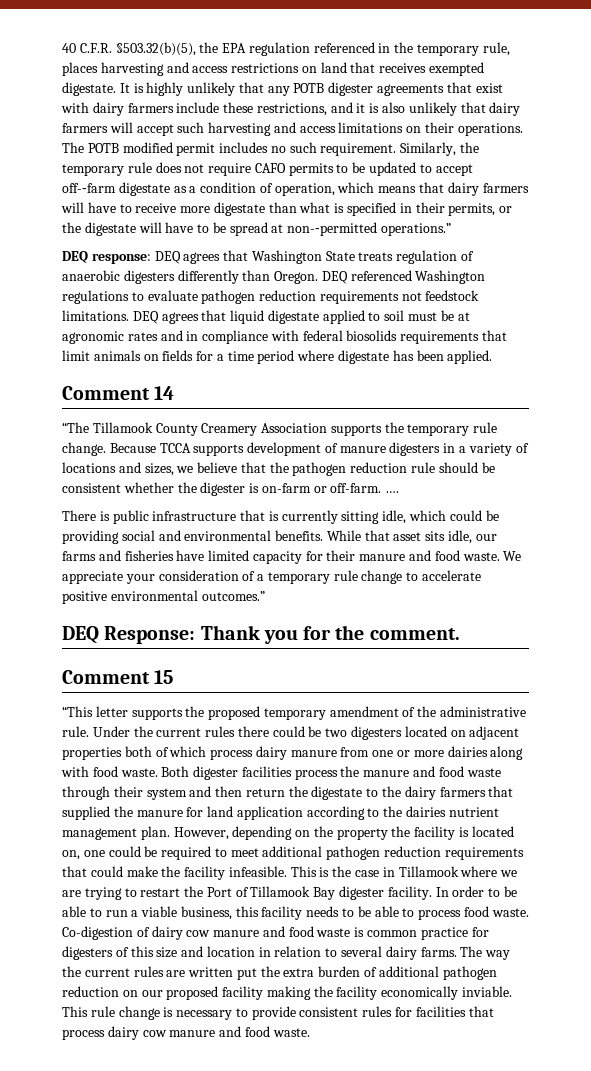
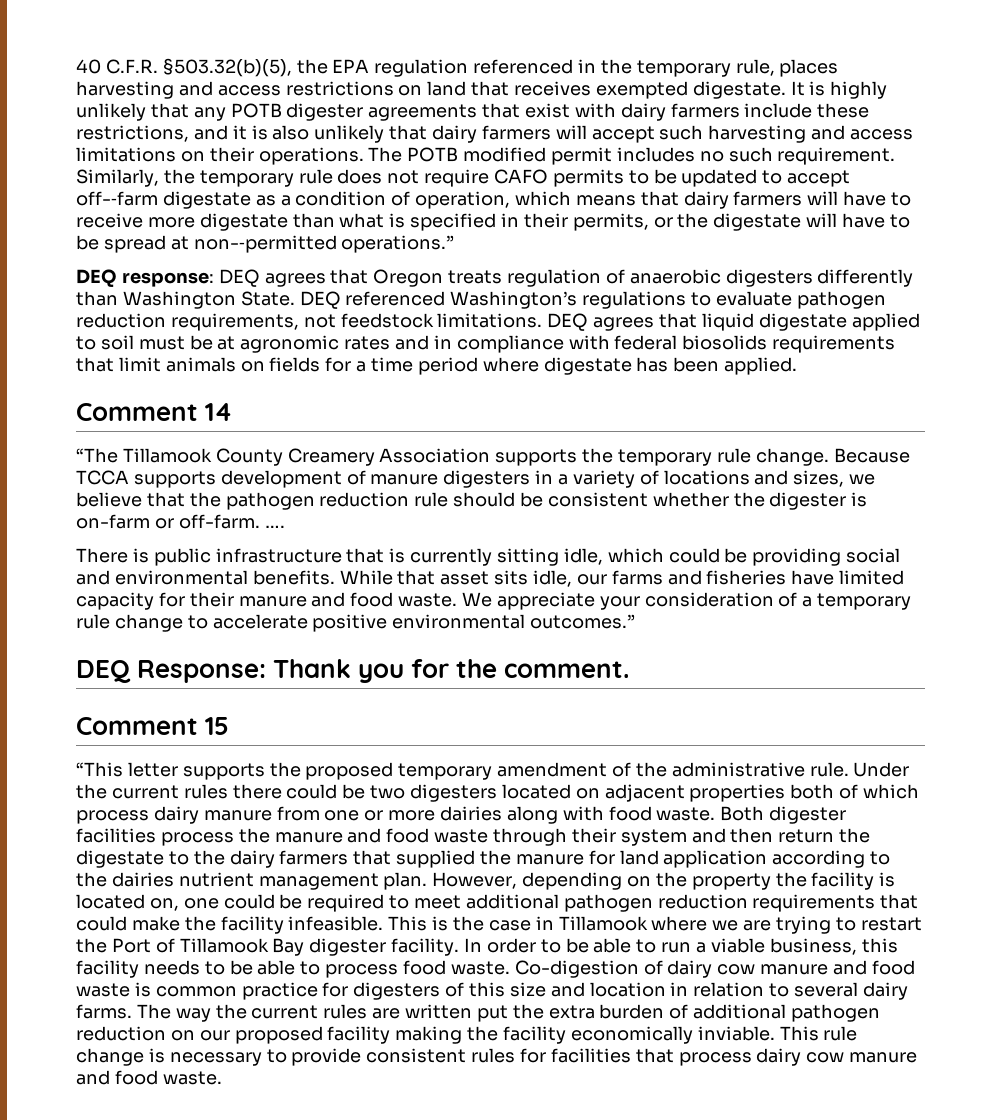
- DEQ response: DEQ agrees that Washington State treats regulation of anaerobic digesters differently than Oregon.
+ DEQ response: DEQ agrees that Oregon treats regulation of anaerobic digesters differently than Washington State.
- DEQ referenced Washington regulations to evaluate pathogen reduction requirements not feedstock limitations.
+ DEQ referenced Washington’s regulations to evaluate pathogen reduction requirements, not feedstock limitations.

